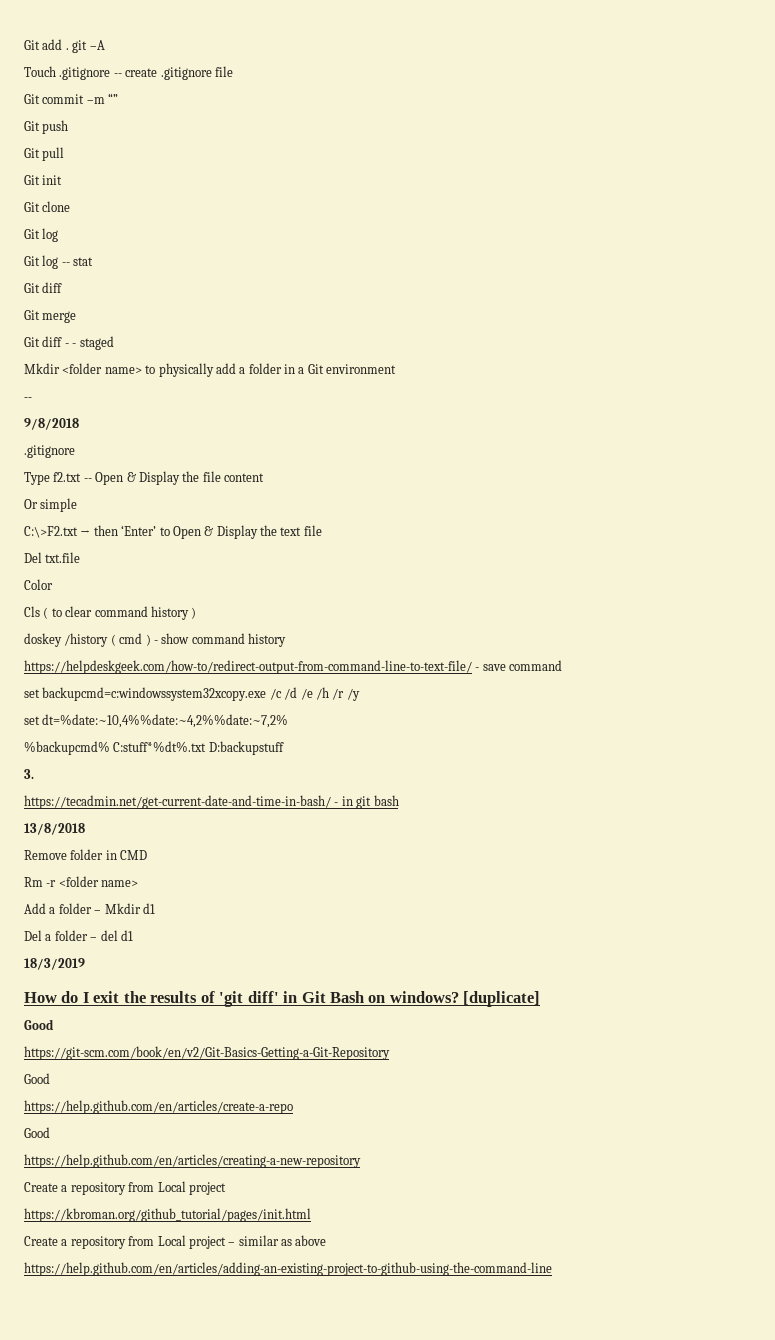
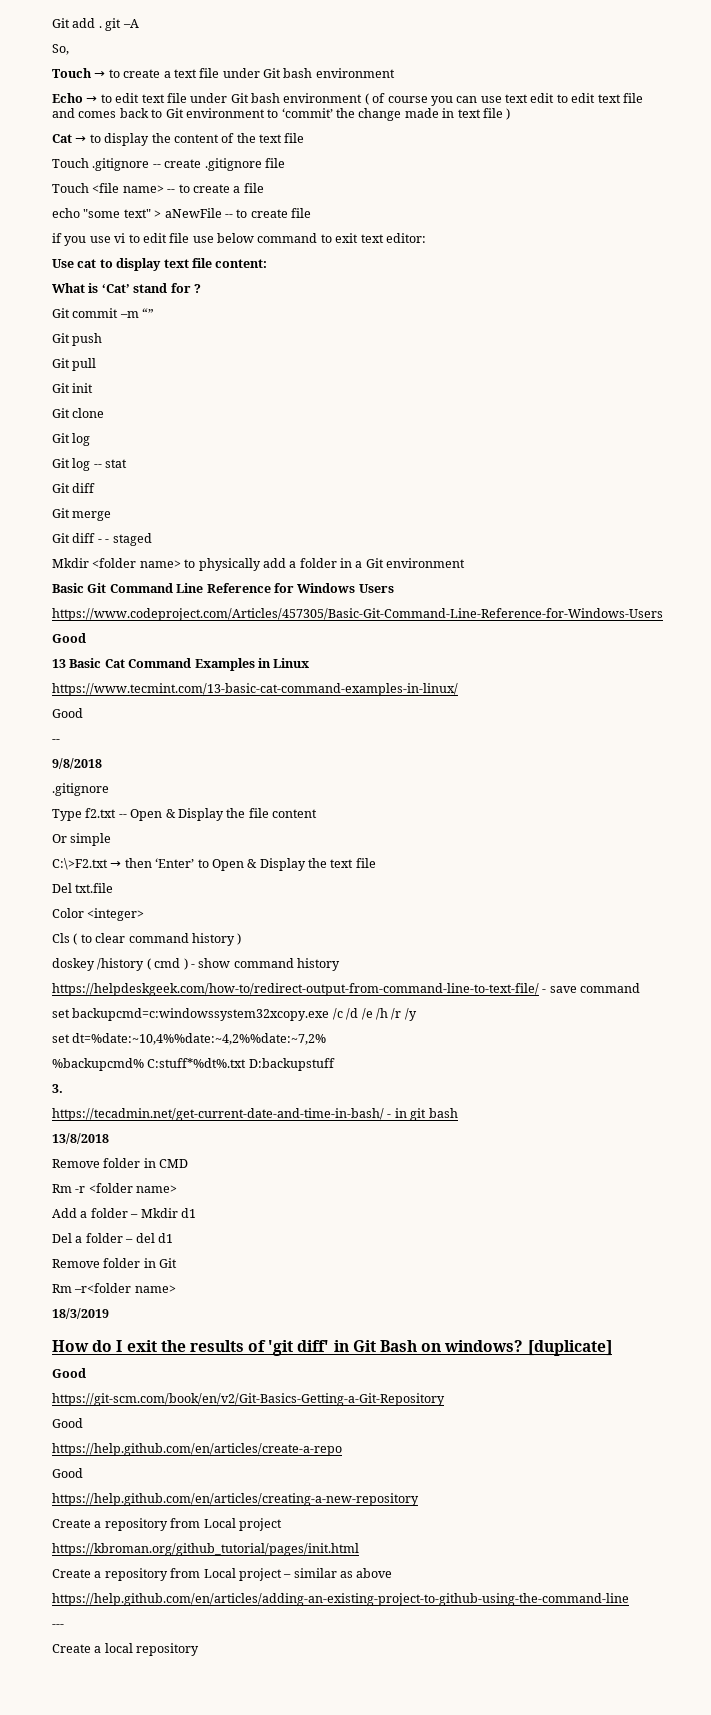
+ So,
+ Touch → to create a text file under Git bash environment
+ Echo → to edit text file under Git bash environment ( of course you can use text edit to edit text file and comes back to Git environment to ‘commit’ the change made in text file )
+ Cat → to display the content of the text file
+ Touch <file name> -- to create a file
+ echo "some text" > aNewFile -- to create file
+ if you use vi to edit file use below command to exit text editor:
+ Use cat to display text file content:
+ What is ‘Cat’ stand for ?
+ Basic Git Command Line Reference for Windows Users
+ https://www.codeproject.com/Articles/457305/Basic-Git-Command-Line-Reference-for-Windows-Users
+ Good
+ 13 Basic Cat Command Examples in Linux
+ https://www.tecmint.com/13-basic-cat-command-examples-in-linux/
+ Good
- Color
+ Color <integer>
+ Remove folder in Git
+ Rm –r<folder name>
+ ---
+ Create a local repository

